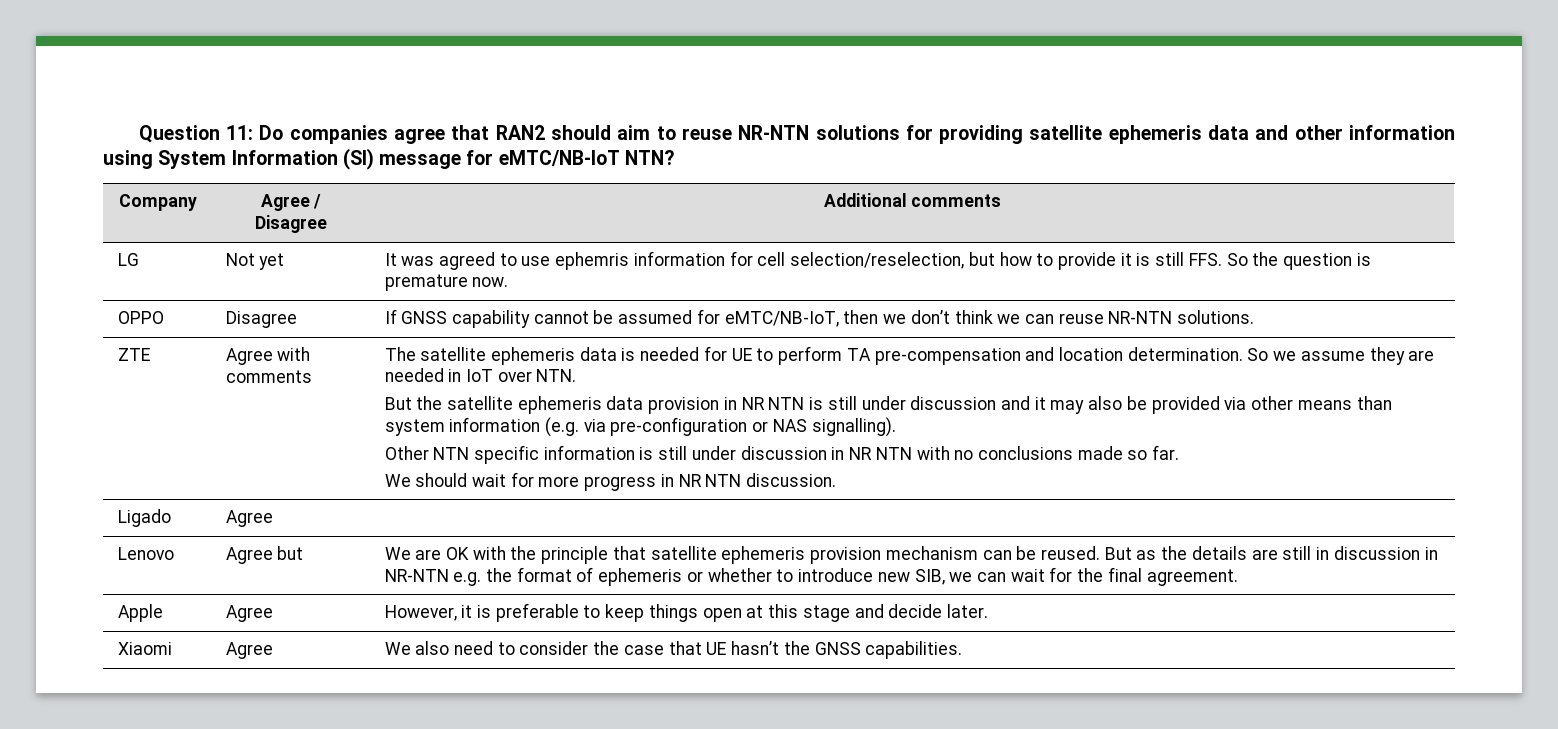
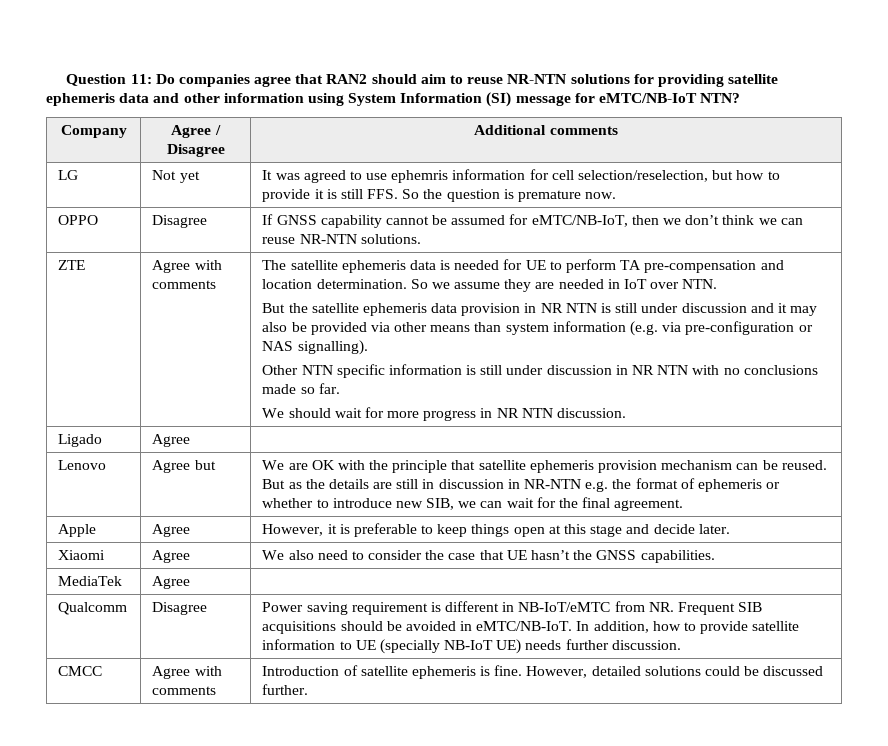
+ MediaTek | Agree |
+ Qualcomm | Disagree | Power saving requirement is different in NB-IoT/eMTC from NR. Frequent SIB acquisitions should be avoided in eMTC/NB-IoT. In addition, how to provide satellite information to UE (specially NB-IoT UE) needs further discussion.
+ CMCC | Agree with comments | Introduction of satellite ephemeris is fine. However, detailed solutions could be discussed further.

